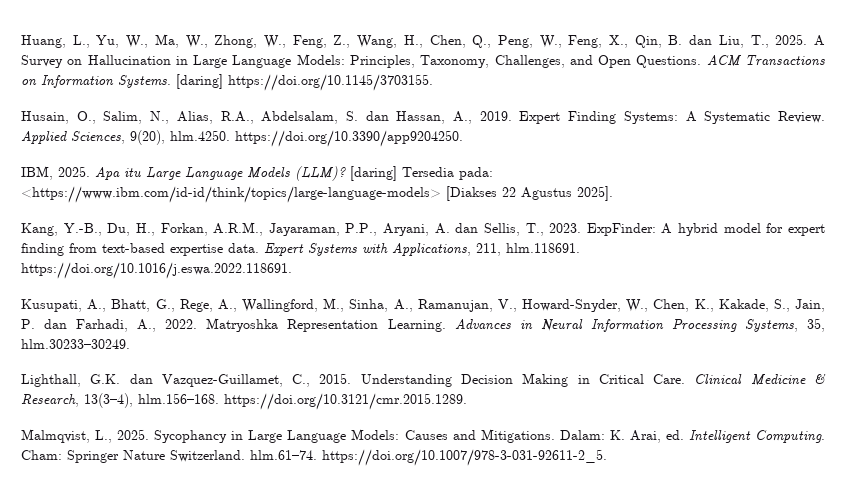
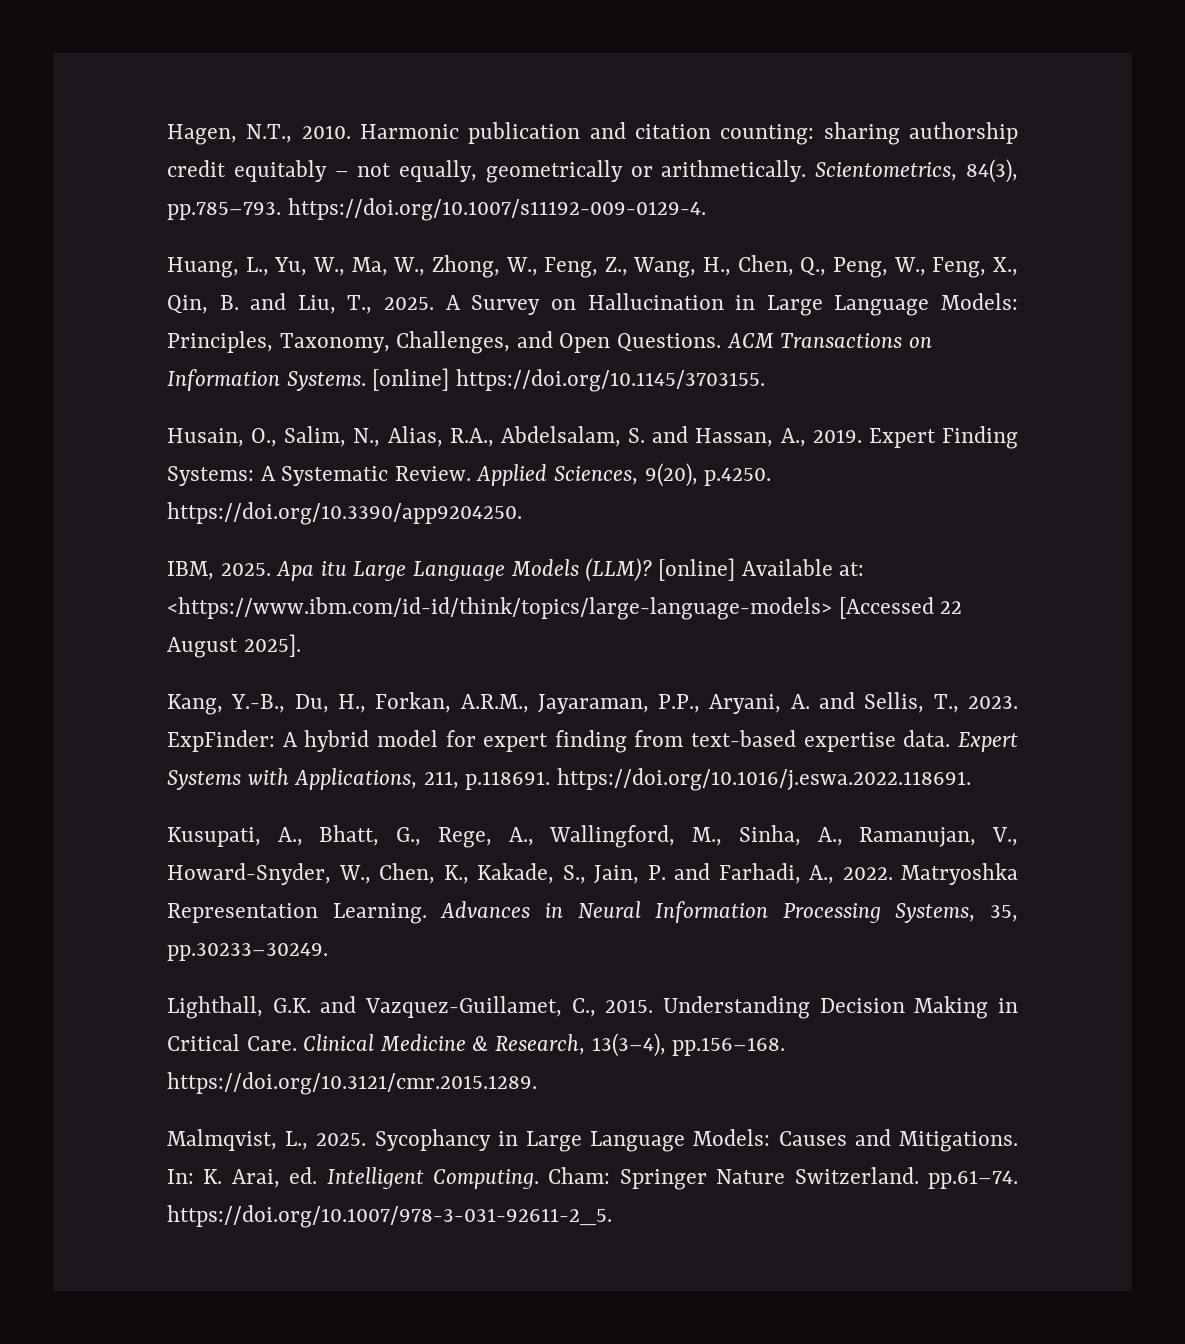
+ Hagen, N.T., 2010. Harmonic publication and citation counting: sharing authorship credit equitably – not equally, geometrically or arithmetically. Scientometrics, 84(3), pp.785–793. https://doi.org/10.1007/s11192-009-0129-4.
- Huang, L., Yu, W., Ma, W., Zhong, W., Feng, Z., Wang, H., Chen, Q., Peng, W., Feng, X., Qin, B. dan Liu, T., 2025.
+ Huang, L., Yu, W., Ma, W., Zhong, W., Feng, Z., Wang, H., Chen, Q., Peng, W., Feng, X., Qin, B. and Liu, T., 2025.
- [daring] https://doi.org/10.1145/3703155.
+ [online] https://doi.org/10.1145/3703155.
- Husain, O., Salim, N., Alias, R.A., Abdelsalam, S. dan Hassan, A., 2019.
+ Husain, O., Salim, N., Alias, R.A., Abdelsalam, S. and Hassan, A., 2019.
- Applied Sciences, 9(20), hlm.4250. https://doi.org/10.3390/app9204250.
+ Applied Sciences, 9(20), p.4250. https://doi.org/10.3390/app9204250.
- [daring] Tersedia pada: <https://www.ibm.com/id-id/think/topics/large-language-models> [Diakses 22 Agustus 2025].
+ [online] Available at: <https://www.ibm.com/id-id/think/topics/large-language-models> [Accessed 22 August 2025].
- Kang, Y.-B., Du, H., Forkan, A.R.M., Jayaraman, P.P., Aryani, A. dan Sellis, T., 2023.
+ Kang, Y.-B., Du, H., Forkan, A.R.M., Jayaraman, P.P., Aryani, A. and Sellis, T., 2023.
- Expert Systems with Applications, 211, hlm.118691. https://doi.org/10.1016/j.eswa.2022.118691.
+ Expert Systems with Applications, 211, p.118691. https://doi.org/10.1016/j.eswa.2022.118691.
- Kusupati, A., Bhatt, G., Rege, A., Wallingford, M., Sinha, A., Ramanujan, V., Howard-Snyder, W., Chen, K., Kakade, S., Jain, P. dan Farhadi, A., 2022.
+ Kusupati, A., Bhatt, G., Rege, A., Wallingford, M., Sinha, A., Ramanujan, V., Howard-Snyder, W., Chen, K., Kakade, S., Jain, P. and Farhadi, A., 2022.
- Advances in Neural Information Processing Systems, 35, hlm.30233–30249.
+ Advances in Neural Information Processing Systems, 35, pp.30233–30249.
- Lighthall, G.K. dan Vazquez-Guillamet, C., 2015.
+ Lighthall, G.K. and Vazquez-Guillamet, C., 2015.
- Clinical Medicine & Research, 13(3–4), hlm.156–168. https://doi.org/10.3121/cmr.2015.1289.
+ Clinical Medicine & Research, 13(3–4), pp.156–168. https://doi.org/10.3121/cmr.2015.1289.
- Dalam: K. Arai, ed. Intelligent Computing.
+ In: K. Arai, ed. Intelligent Computing.
- Cham: Springer Nature Switzerland. hlm.61–74. https://doi.org/10.1007/978-3-031-92611-2_5.
+ Cham: Springer Nature Switzerland. pp.61–74. https://doi.org/10.1007/978-3-031-92611-2_5.

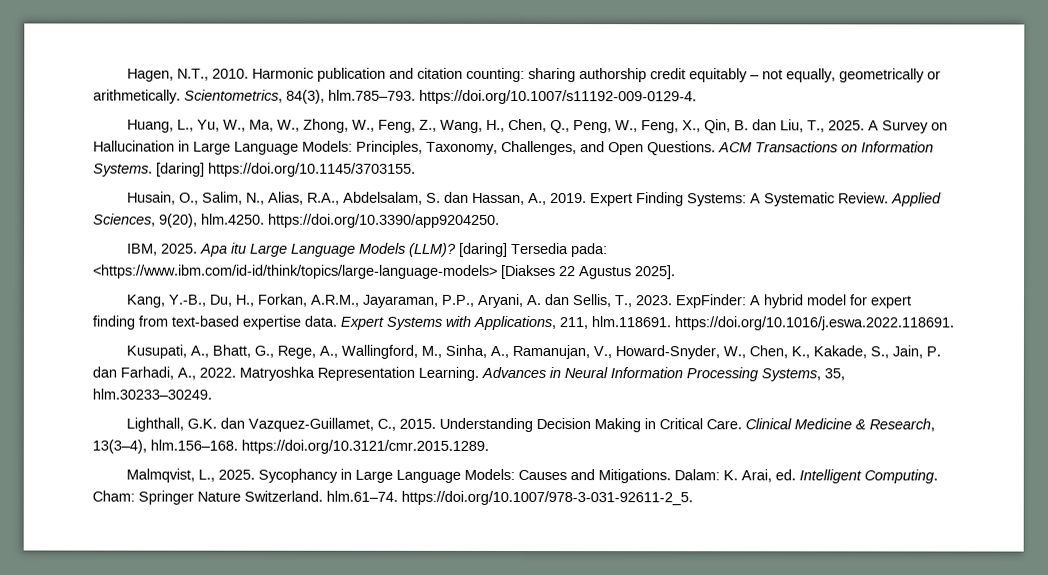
- Scientometrics, 84(3), pp.785–793. https://doi.org/10.1007/s11192-009-0129-4.
+ Scientometrics, 84(3), hlm.785–793. https://doi.org/10.1007/s11192-009-0129-4.
- Huang, L., Yu, W., Ma, W., Zhong, W., Feng, Z., Wang, H., Chen, Q., Peng, W., Feng, X., Qin, B. and Liu, T., 2025.
+ Huang, L., Yu, W., Ma, W., Zhong, W., Feng, Z., Wang, H., Chen, Q., Peng, W., Feng, X., Qin, B. dan Liu, T., 2025.
- [online] https://doi.org/10.1145/3703155.
+ [daring] https://doi.org/10.1145/3703155.
- Husain, O., Salim, N., Alias, R.A., Abdelsalam, S. and Hassan, A., 2019.
+ Husain, O., Salim, N., Alias, R.A., Abdelsalam, S. dan Hassan, A., 2019.
- Applied Sciences, 9(20), p.4250. https://doi.org/10.3390/app9204250.
+ Applied Sciences, 9(20), hlm.4250. https://doi.org/10.3390/app9204250.
- [online] Available at: <https://www.ibm.com/id-id/think/topics/large-language-models> [Accessed 22 August 2025].
+ [daring] Tersedia pada: <https://www.ibm.com/id-id/think/topics/large-language-models> [Diakses 22 Agustus 2025].
- Kang, Y.-B., Du, H., Forkan, A.R.M., Jayaraman, P.P., Aryani, A. and Sellis, T., 2023.
+ Kang, Y.-B., Du, H., Forkan, A.R.M., Jayaraman, P.P., Aryani, A. dan Sellis, T., 2023.
- Expert Systems with Applications, 211, p.118691. https://doi.org/10.1016/j.eswa.2022.118691.
+ Expert Systems with Applications, 211, hlm.118691. https://doi.org/10.1016/j.eswa.2022.118691.
- Kusupati, A., Bhatt, G., Rege, A., Wallingford, M., Sinha, A., Ramanujan, V., Howard-Snyder, W., Chen, K., Kakade, S., Jain, P. and Farhadi, A., 2022.
+ Kusupati, A., Bhatt, G., Rege, A., Wallingford, M., Sinha, A., Ramanujan, V., Howard-Snyder, W., Chen, K., Kakade, S., Jain, P. dan Farhadi, A., 2022.
- Advances in Neural Information Processing Systems, 35, pp.30233–30249.
+ Advances in Neural Information Processing Systems, 35, hlm.30233–30249.
- Lighthall, G.K. and Vazquez-Guillamet, C., 2015.
+ Lighthall, G.K. dan Vazquez-Guillamet, C., 2015.
- Clinical Medicine & Research, 13(3–4), pp.156–168. https://doi.org/10.3121/cmr.2015.1289.
+ Clinical Medicine & Research, 13(3–4), hlm.156–168. https://doi.org/10.3121/cmr.2015.1289.
- In: K. Arai, ed. Intelligent Computing.
+ Dalam: K. Arai, ed. Intelligent Computing.
- Cham: Springer Nature Switzerland. pp.61–74. https://doi.org/10.1007/978-3-031-92611-2_5.
+ Cham: Springer Nature Switzerland. hlm.61–74. https://doi.org/10.1007/978-3-031-92611-2_5.

